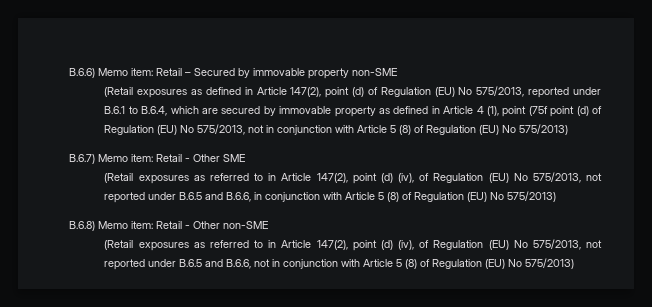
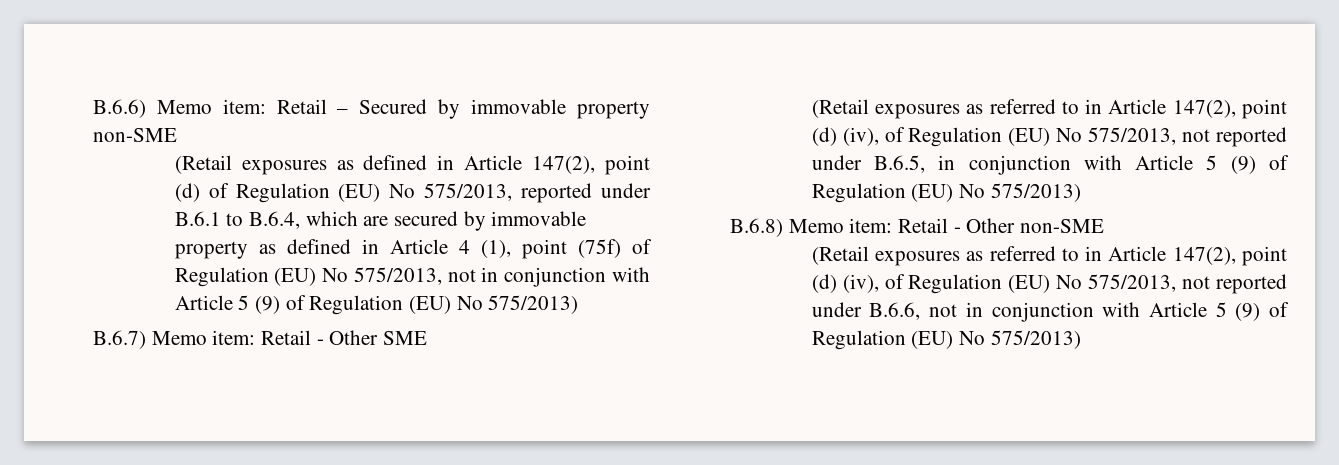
- (Retail exposures as defined in Article 147(2), point (d) of Regulation (EU) No 575/2013, reported under B.6.1 to B.6.4, which are secured by immovable property as defined in Article 4 (1), point (75f point (d) of Regulation (EU) No 575/2013, not in conjunction with Article 5 (8) of Regulation (EU) No 575/2013)
+ (Retail exposures as defined in Article 147(2), point (d) of Regulation (EU) No 575/2013, reported under B.6.1 to B.6.4, which are secured by immovable property as defined in Article 4 (1), point (75f) of Regulation (EU) No 575/2013, not in conjunction with Article 5 (9) of Regulation (EU) No 575/2013)
- (Retail exposures as referred to in Article 147(2), point (d) (iv), of Regulation (EU) No 575/2013, not reported under B.6.5 and B.6.6, in conjunction with Article 5 (8) of Regulation (EU) No 575/2013)
+ (Retail exposures as referred to in Article 147(2), point (d) (iv), of Regulation (EU) No 575/2013, not reported under B.6.5, in conjunction with Article 5 (9) of Regulation (EU) No 575/2013)
- (Retail exposures as referred to in Article 147(2), point (d) (iv), of Regulation (EU) No 575/2013, not reported under B.6.5 and B.6.6, not in conjunction with Article 5 (8) of Regulation (EU) No 575/2013)
+ (Retail exposures as referred to in Article 147(2), point (d) (iv), of Regulation (EU) No 575/2013, not reported under B.6.6, not in conjunction with Article 5 (9) of Regulation (EU) No 575/2013)

